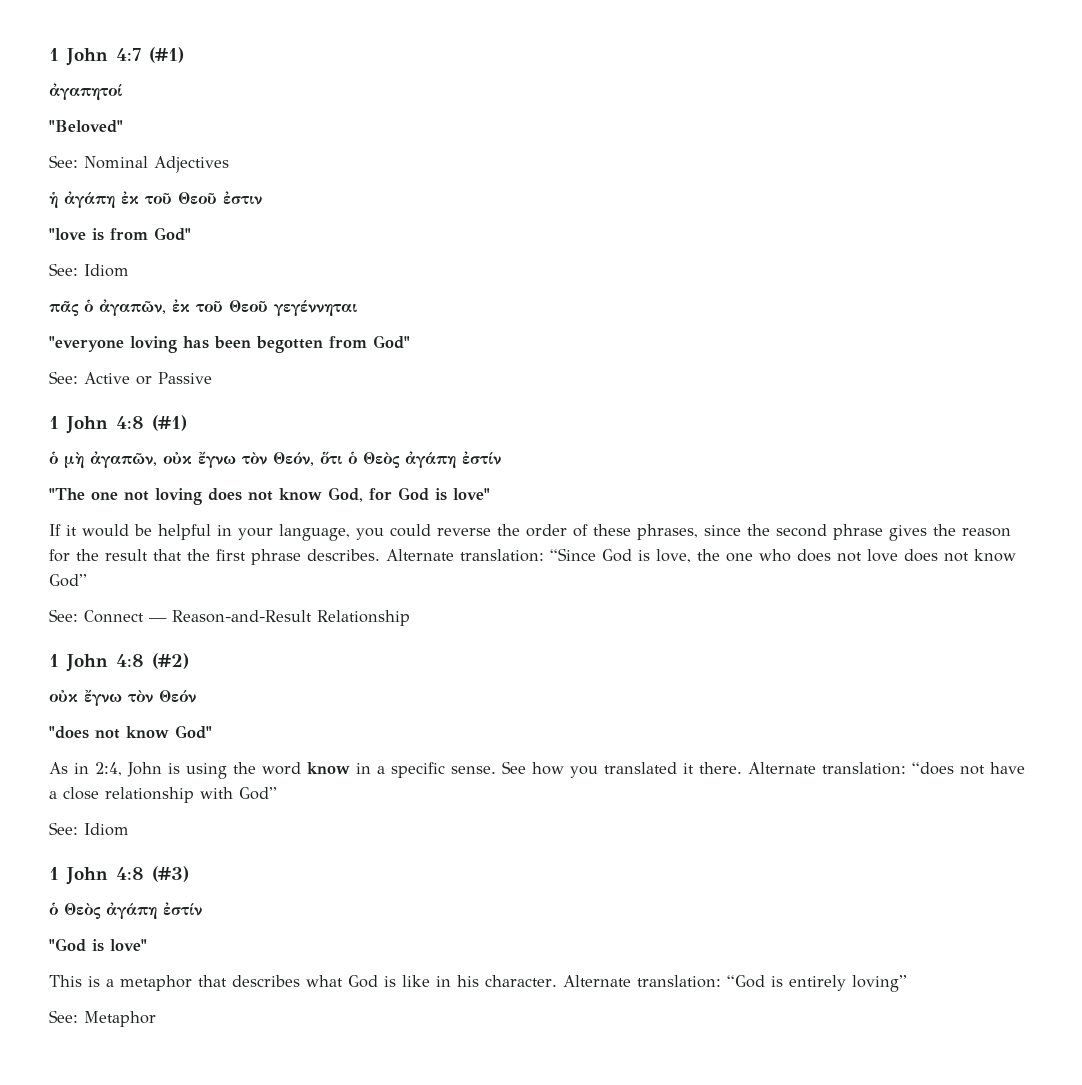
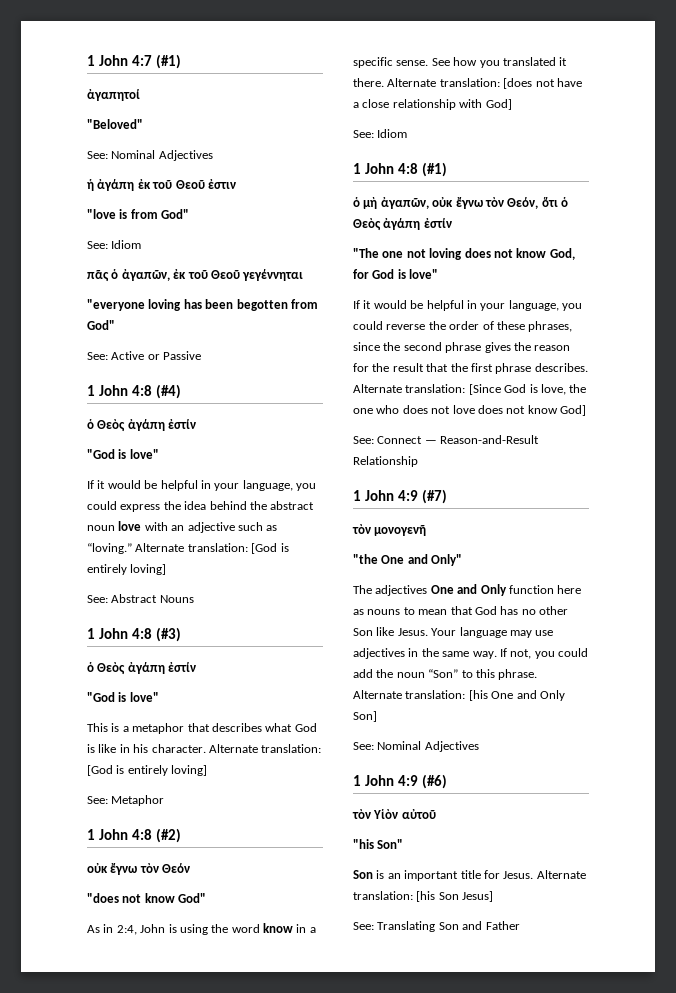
+ 1 John 4:8 (#4)
+ ὁ Θεὸς ἀγάπη ἐστίν
+ "God is love"
+ If it would be helpful in your language, you could express the idea behind the abstract noun love with an adjective such as “loving.” Alternate translation: [God is entirely loving]
+ See: Abstract Nouns
+ 1 John 4:8 (#3)
+ ὁ Θεὸς ἀγάπη ἐστίν
+ "God is love"
+ This is a metaphor that describes what God is like in his character. Alternate translation: [God is entirely loving]
+ See: Metaphor
+ 1 John 4:8 (#2)
+ οὐκ ἔγνω τὸν Θεόν
+ "does not know God"
+ As in 2:4, John is using the word know in a specific sense. See how you translated it there. Alternate translation: [does not have a close relationship with God]
+ See: Idiom
- Alternate translation: “Since God is love, the one who does not love does not know God”
+ Alternate translation: [Since God is love, the one who does not love does not know God]
- 1 John 4:8 (#2)
- οὐκ ἔγνω τὸν Θεόν
- "does not know God"
- As in 2:4, John is using the word know in a specific sense. See how you translated it there. Alternate translation: “does not have a close relationship with God”
- See: Idiom
- 1 John 4:8 (#3)
- ὁ Θεὸς ἀγάπη ἐστίν
- "God is love"
- This is a metaphor that describes what God is like in his character. Alternate translation: “God is entirely loving”
- See: Metaphor
+ 1 John 4:9 (#7)
+ τὸν μονογενῆ
+ "the One and Only"
+ The adjectives One and Only function here as nouns to mean that God has no other Son like Jesus. Your language may use adjectives in the same way. If not, you could add the noun “Son” to this phrase. Alternate translation: [his One and Only Son]
+ See: Nominal Adjectives
+ 1 John 4:9 (#6)
+ τὸν Υἱὸν αὐτοῦ
+ "his Son"
+ Son is an important title for Jesus. Alternate translation: [his Son Jesus]
+ See: Translating Son and Father

